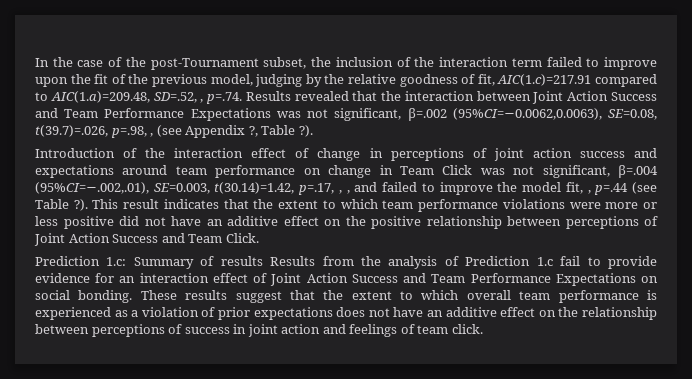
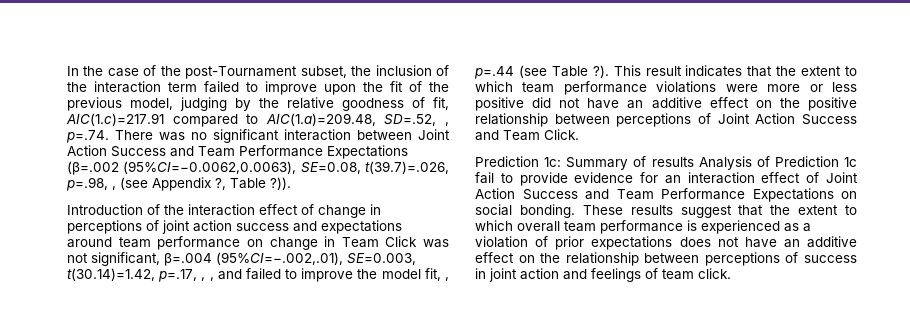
- In the case of the post-Tournament subset, the inclusion of the interaction term failed to improve upon the fit of the previous model, judging by the relative goodness of fit, AIC(1.c)=217.91 compared to AIC(1.a)=209.48, SD=.52, , p=.74. Results revealed that the interaction between Joint Action Success and Team Performance Expectations was not significant, β=.002 (95%CI=−0.0062,0.0063), SE=0.08, t(39.7)=.026, p=.98, , (see Appendix ?, Table ?).
+ In the case of the post-Tournament subset, the inclusion of the interaction term failed to improve upon the fit of the previous model, judging by the relative goodness of fit, AIC(1.c)=217.91 compared to AIC(1.a)=209.48, SD=.52, , p=.74. There was no significant interaction between Joint Action Success and Team Performance Expectations (β=.002 (95%CI=−0.0062,0.0063), SE=0.08, t(39.7)=.026, p=.98, , (see Appendix ?, Table ?)).
- Prediction 1.c: Summary of results Results from the analysis of Prediction 1.c fail to provide evidence for an interaction effect of Joint Action Success and Team Performance Expectations on social bonding.
+ Prediction 1c: Summary of results Analysis of Prediction 1c fail to provide evidence for an interaction effect of Joint Action Success and Team Performance Expectations on social bonding.

